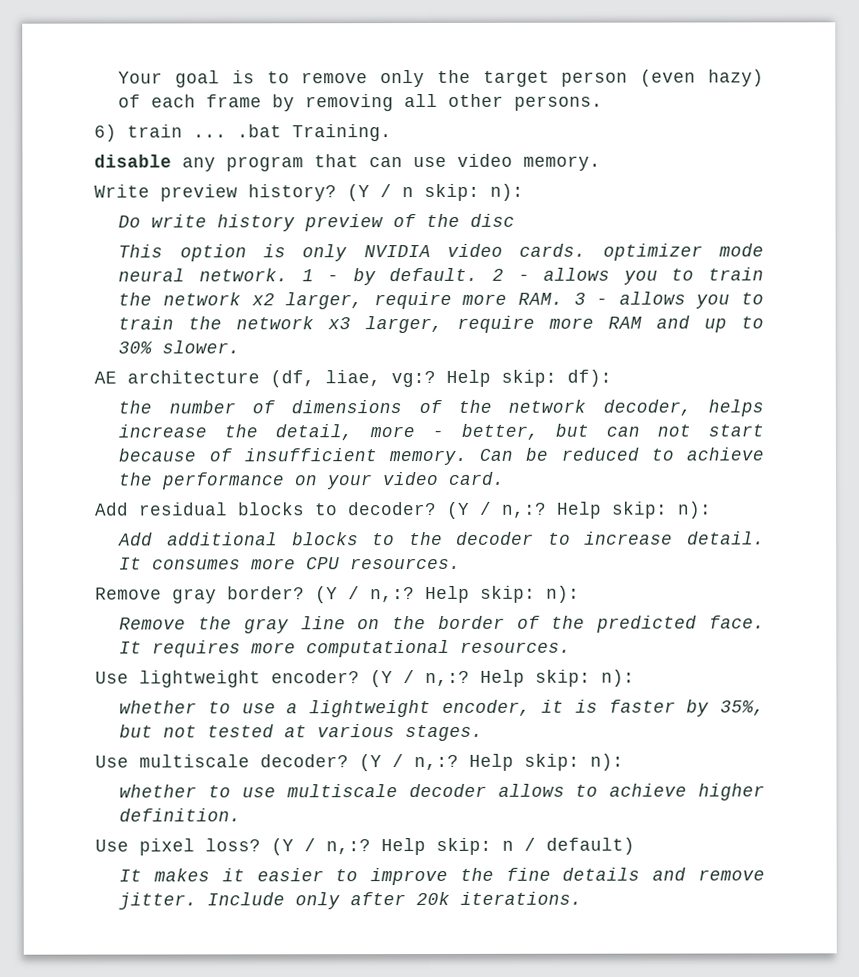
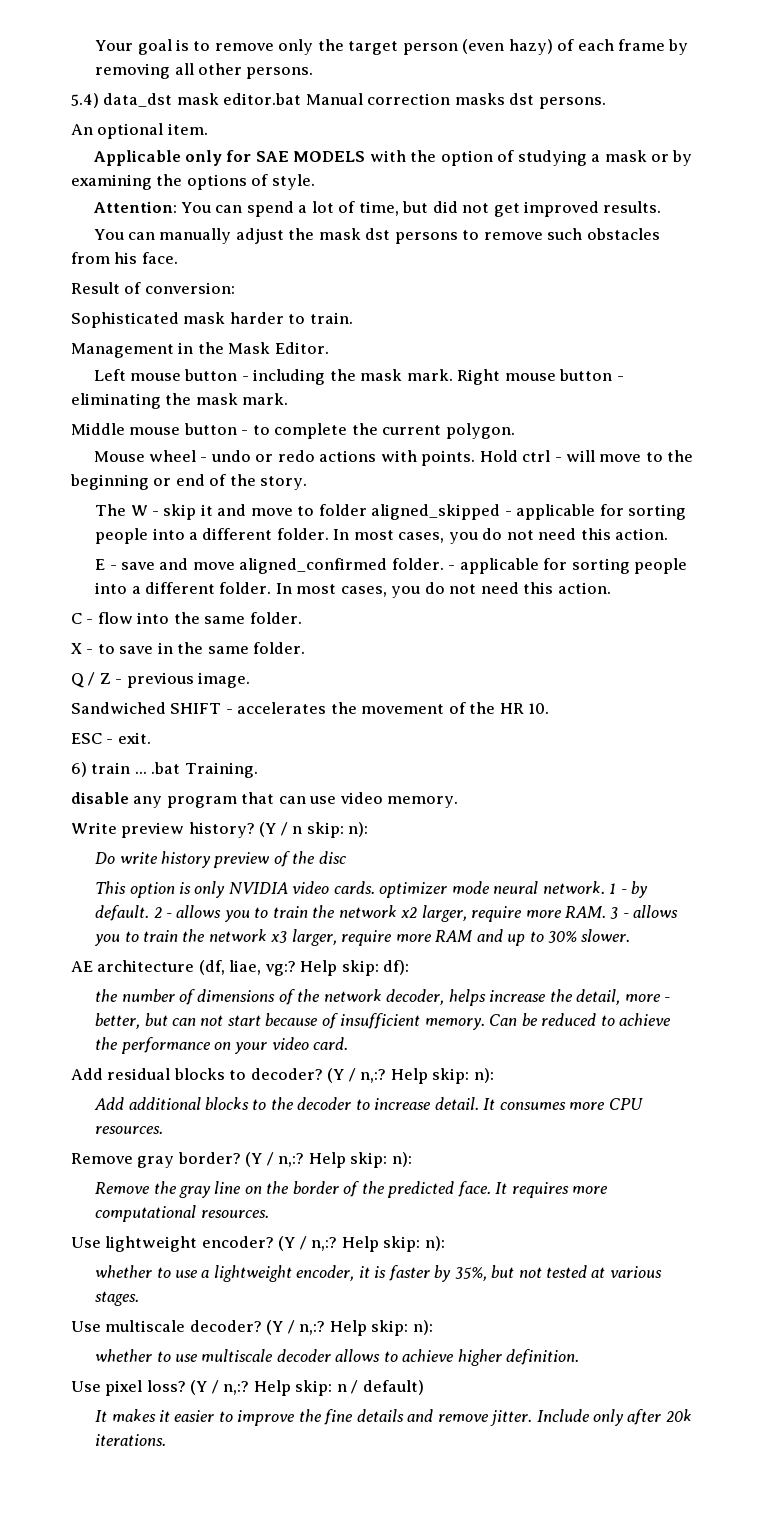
+ 5.4) data_dst mask editor.bat Manual correction masks dst persons.
+ An optional item.
+ Applicable only for SAE MODELS with the option of studying a mask or by examining the options of style.
+ Attention: You can spend a lot of time, but did not get improved results.
+ You can manually adjust the mask dst persons to remove such obstacles from his face.
+ Result of conversion:
+ Sophisticated mask harder to train.
+ Management in the Mask Editor.
+ Left mouse button - including the mask mark. Right mouse button - eliminating the mask mark.
+ Middle mouse button - to complete the current polygon.
+ Mouse wheel - undo or redo actions with points. Hold ctrl - will move to the beginning or end of the story.
+ The W - skip it and move to folder aligned_skipped - applicable for sorting people into a different folder. In most cases, you do not need this action.
+ E - save and move aligned_confirmed folder. - applicable for sorting people into a different folder. In most cases, you do not need this action.
+ C - flow into the same folder.
+ X - to save in the same folder.
+ Q / Z - previous image.
+ Sandwiched SHIFT - accelerates the movement of the HR 10.
+ ESC - exit.

